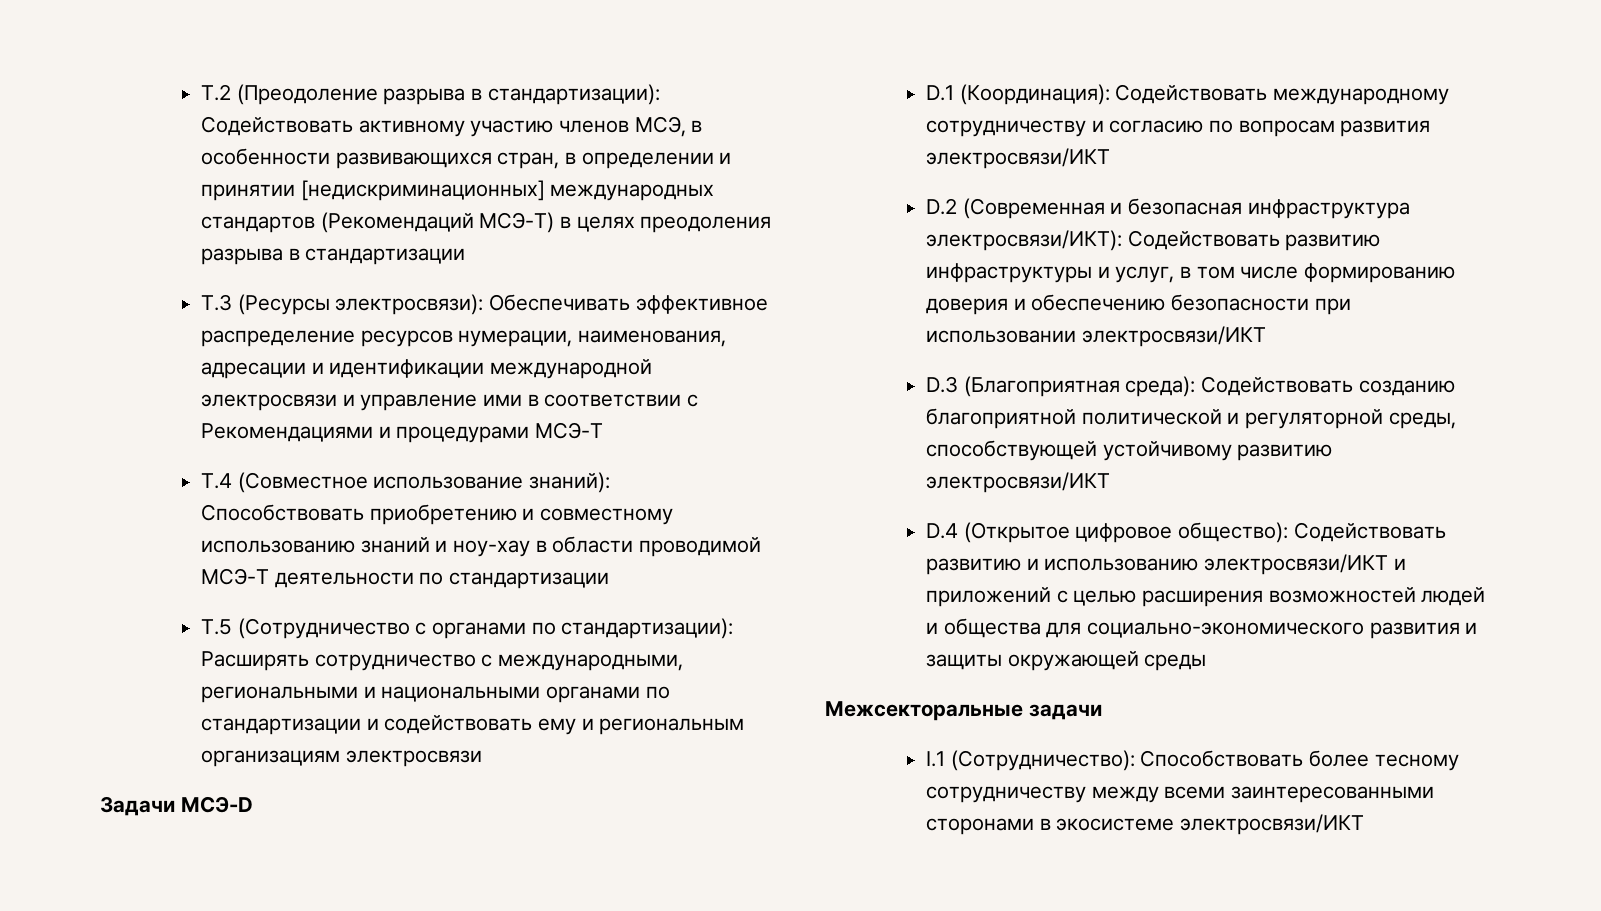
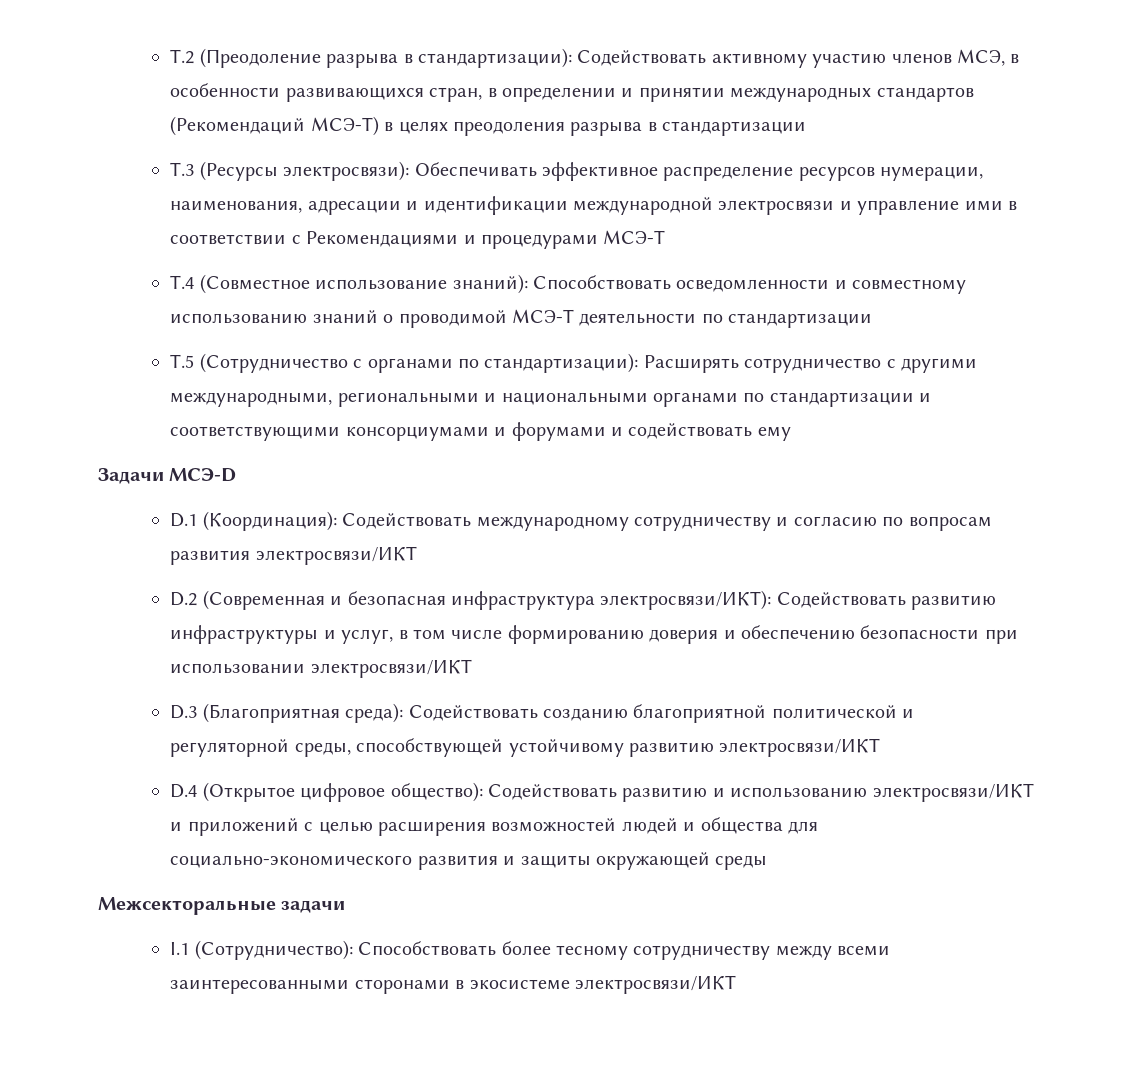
- T.2 (Преодоление разрыва в стандартизации): Содействовать активному участию членов МСЭ, в особенности развивающихся стран, в определении и принятии [недискриминационных] международных стандартов (Рекомендаций МСЭ-Т) в целях преодоления разрыва в стандартизации
+ T.2 (Преодоление разрыва в стандартизации): Содействовать активному участию членов МСЭ, в особенности развивающихся стран, в определении и принятии международных стандартов (Рекомендаций МСЭ-Т) в целях преодоления разрыва в стандартизации
- T.4 (Совместное использование знаний): Способствовать приобретению и совместному использованию знаний и ноу-хау в области проводимой МСЭ-Т деятельности по стандартизации
+ T.4 (Совместное использование знаний): Способствовать осведомленности и совместному использованию знаний о проводимой МСЭ-Т деятельности по стандартизации
- T.5 (Сотрудничество с органами по стандартизации): Расширять сотрудничество с международными, региональными и национальными органами по стандартизации и содействовать ему и региональным организациям электросвязи
+ T.5 (Сотрудничество с органами по стандартизации): Расширять сотрудничество с другими международными, региональными и национальными органами по стандартизации и соответствующими консорциумами и форумами и содействовать ему

